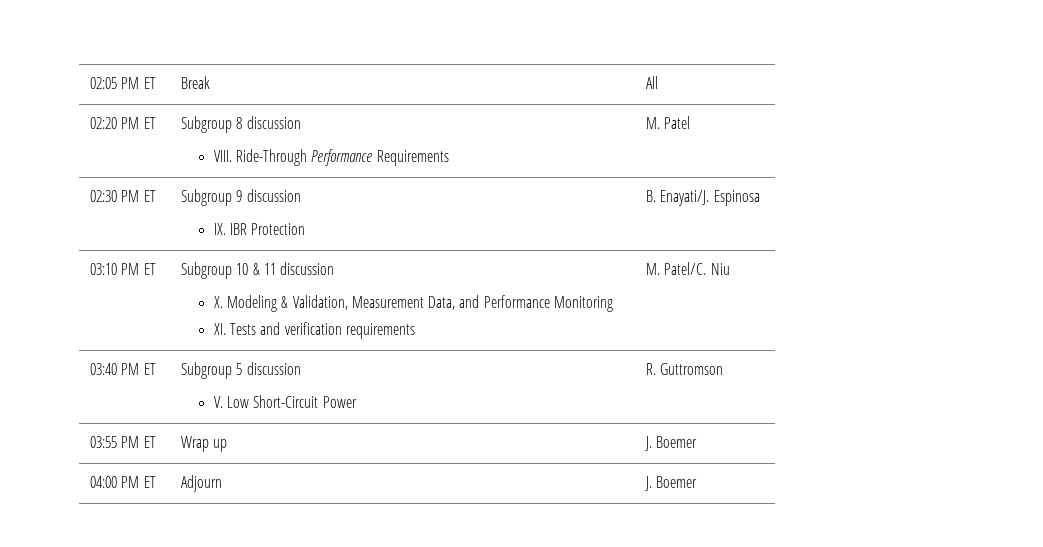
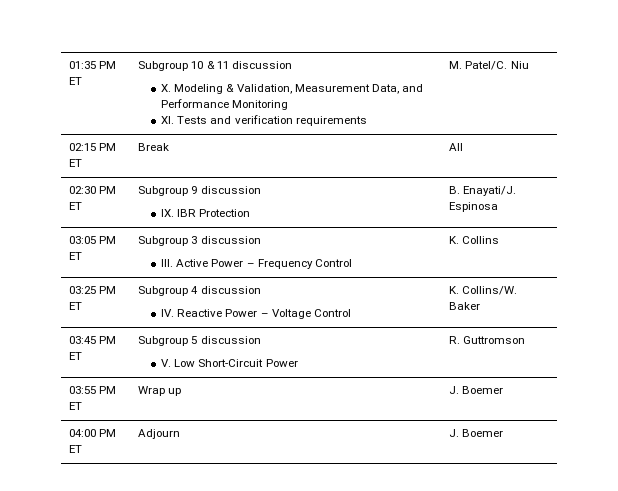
- 02:05 PM ET | Break | All
- 02:20 PM ET | Subgroup 8 discussion
- VIII. Ride-Through Performance Requirements | M. Patel
- 02:30 PM ET | Subgroup 9 discussion
- IX. IBR Protection | B. Enayati/J. Espinosa
- 03:10 PM ET | Subgroup 10 & 11 discussion
+ 01:35 PM ET | Subgroup 10 & 11 discussion
- 03:40 PM ET | Subgroup 5 discussion
+ 02:15 PM ET | Break | All
+ 02:30 PM ET | Subgroup 9 discussion
+ IX. IBR Protection | B. Enayati/J. Espinosa
+ 03:05 PM ET | Subgroup 3 discussion
+ III. Active Power – Frequency Control | K. Collins
+ 03:25 PM ET | Subgroup 4 discussion
+ IV. Reactive Power – Voltage Control | K. Collins/W. Baker
+ 03:45 PM ET | Subgroup 5 discussion

